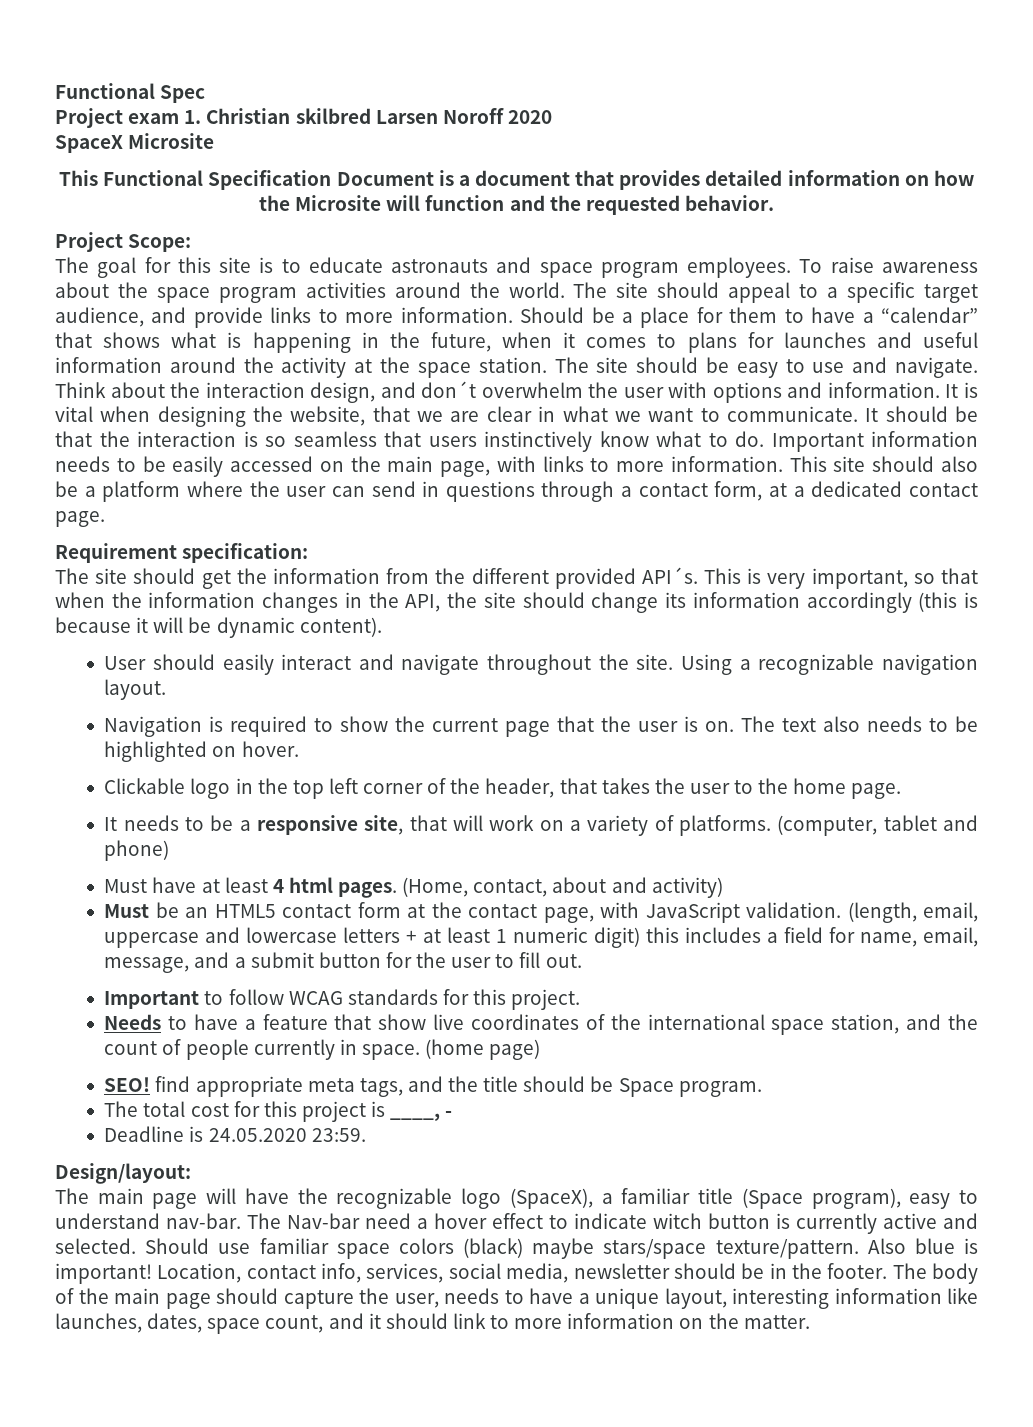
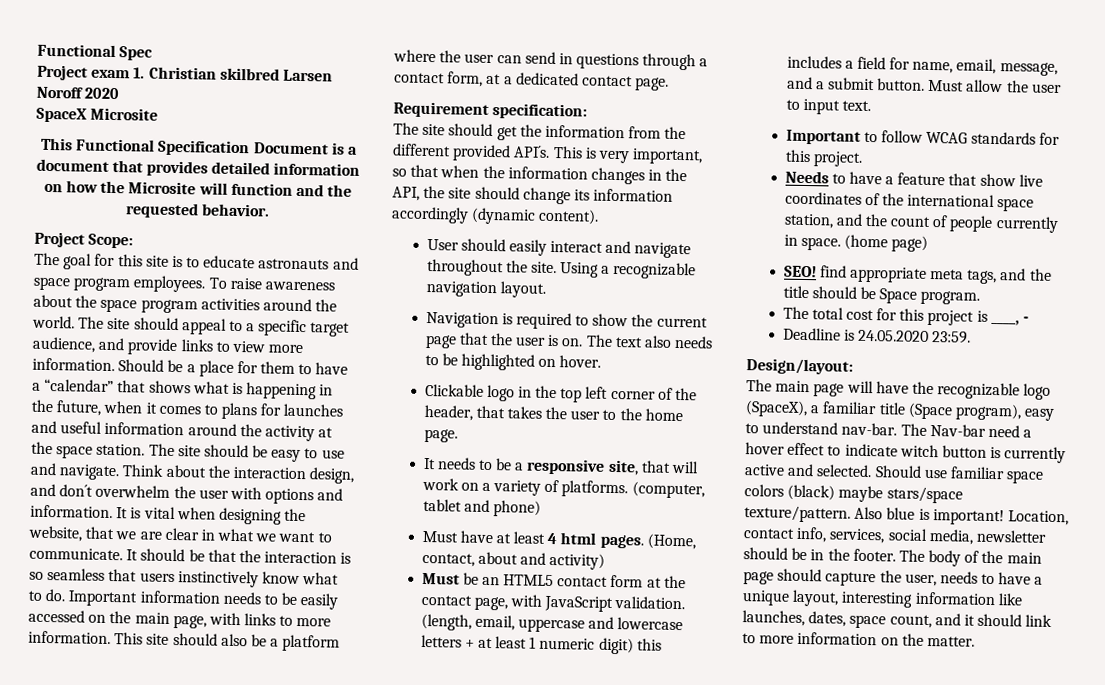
- The site should appeal to a specific target audience, and provide links to more information.
+ The site should appeal to a specific target audience, and provide links to view more information.
- This is very important, so that when the information changes in the API, the site should change its information accordingly (this is because it will be dynamic content).
+ This is very important, so that when the information changes in the API, the site should change its information accordingly (dynamic content).
- (length, email, uppercase and lowercase letters + at least 1 numeric digit) this includes a field for name, email, message, and a submit button for the user to fill out.
+ (length, email, uppercase and lowercase letters + at least 1 numeric digit) this includes a field for name, email, message, and a submit button. Must allow the user to input text.

